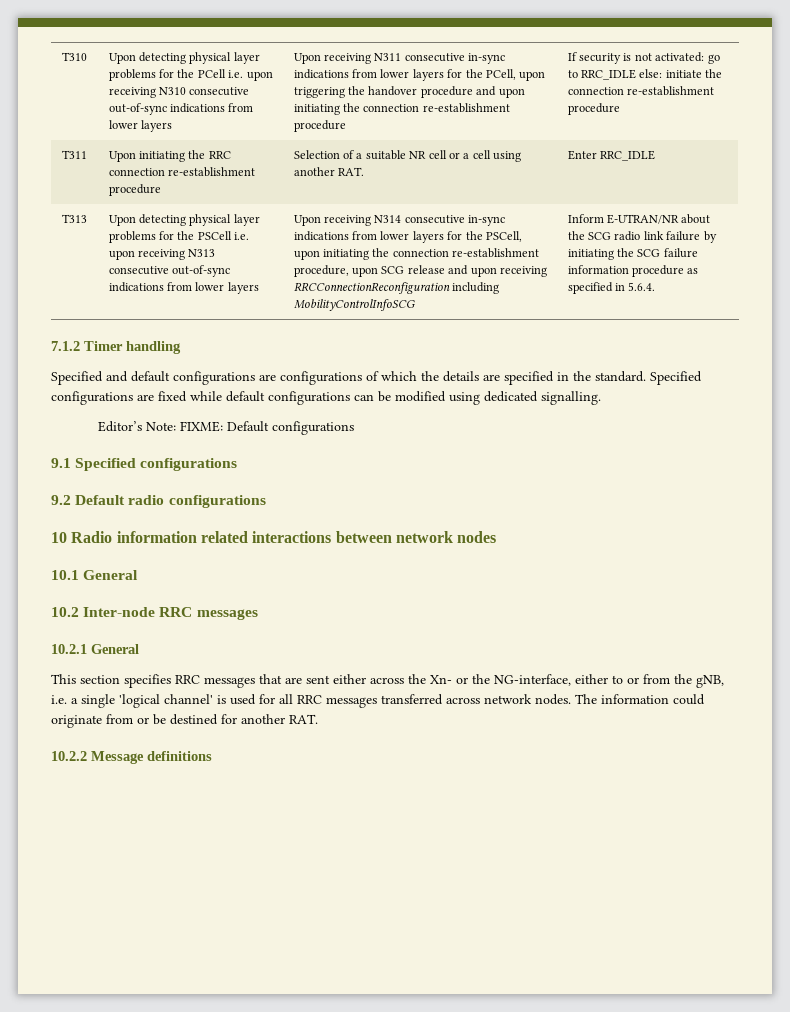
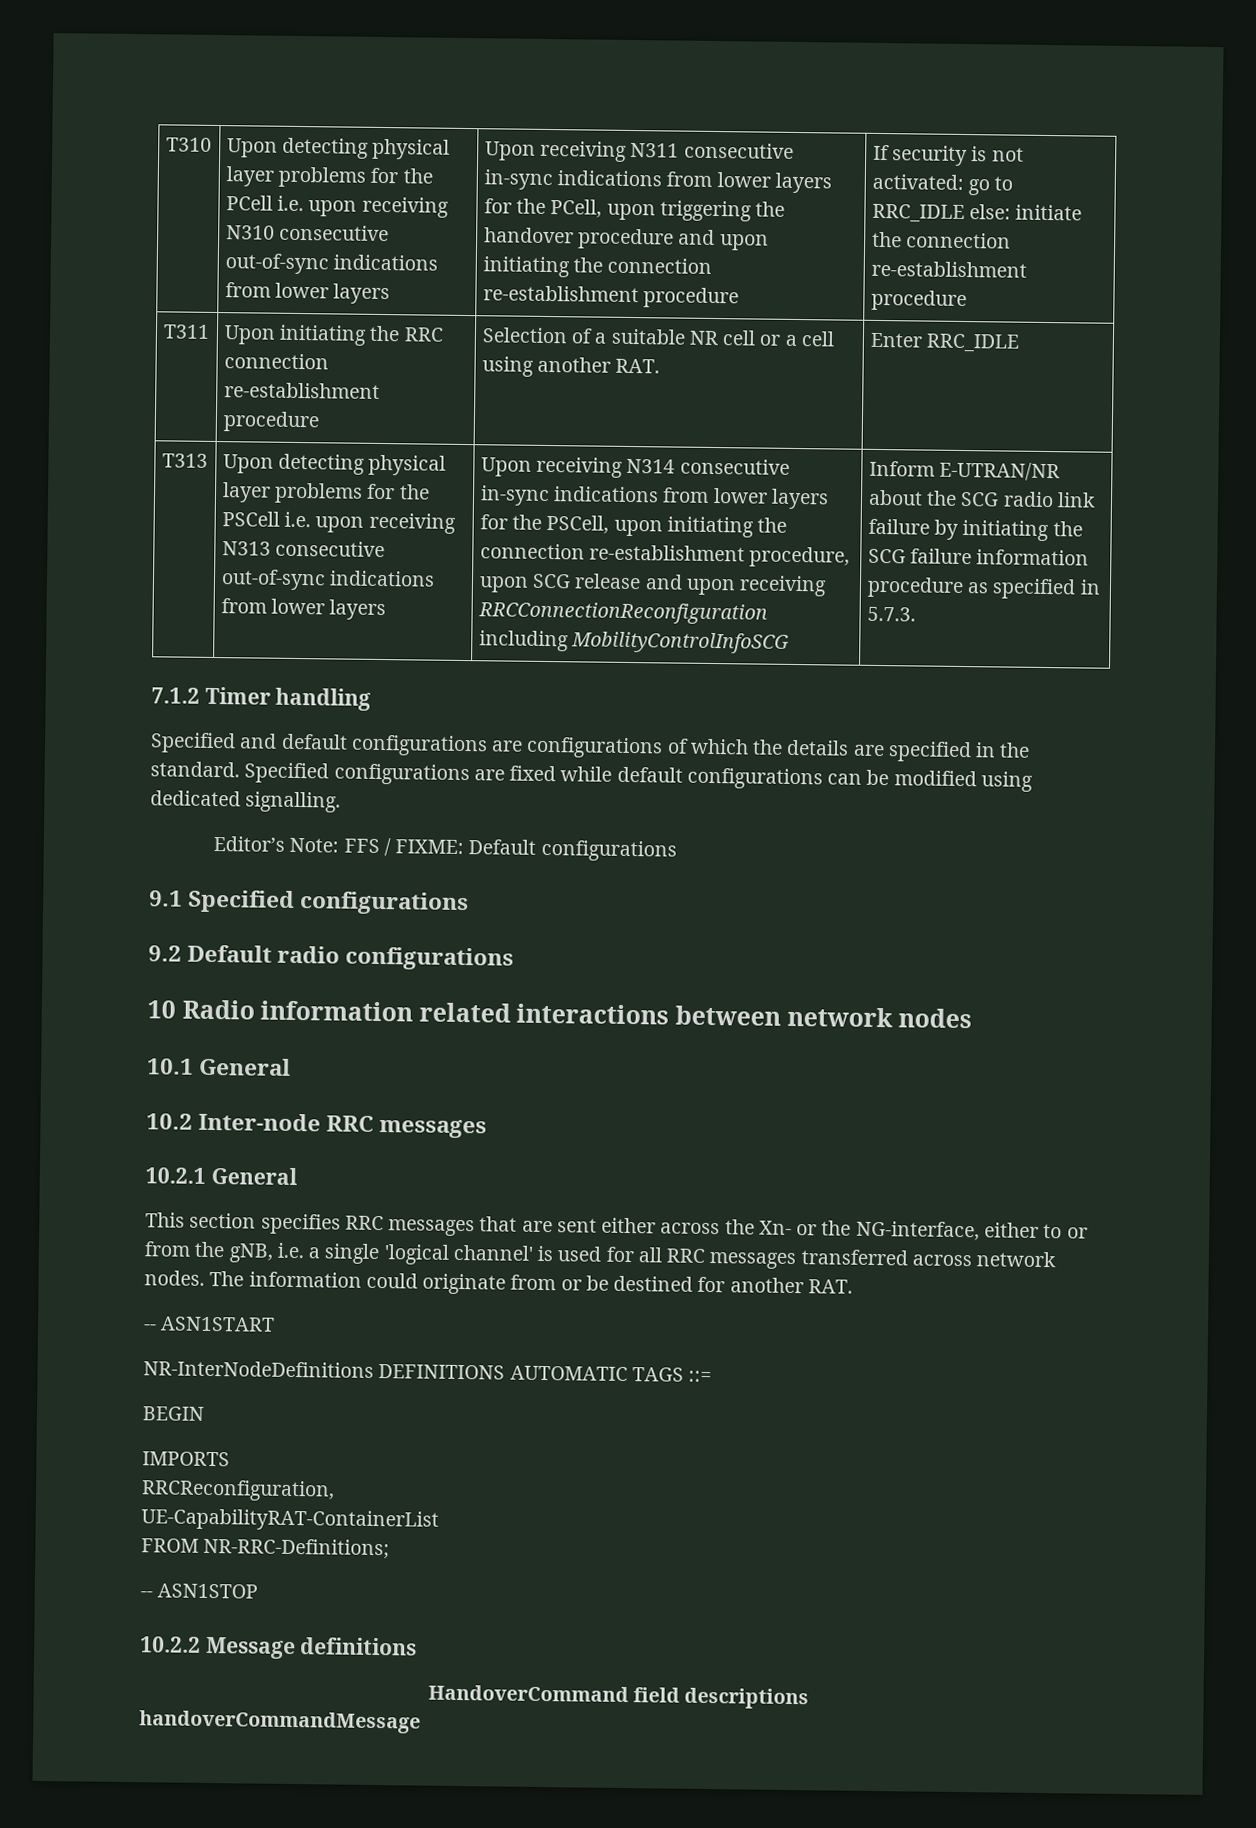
- Inform E-UTRAN/NR about the SCG radio link failure by initiating the SCG failure information procedure as specified in 5.6.4.
+ Inform E-UTRAN/NR about the SCG radio link failure by initiating the SCG failure information procedure as specified in 5.7.3.
- Editor’s Note: FIXME: Default configurations
+ Editor’s Note: FFS / FIXME: Default configurations
+ -- ASN1START
+ NR-InterNodeDefinitions DEFINITIONS AUTOMATIC TAGS ::=
+ BEGIN
+ IMPORTS
+ RRCReconfiguration,
+ UE-CapabilityRAT-ContainerList
+ FROM NR-RRC-Definitions;
+ -- ASN1STOP
+ HandoverCommand field descriptions
+ handoverCommandMessage

